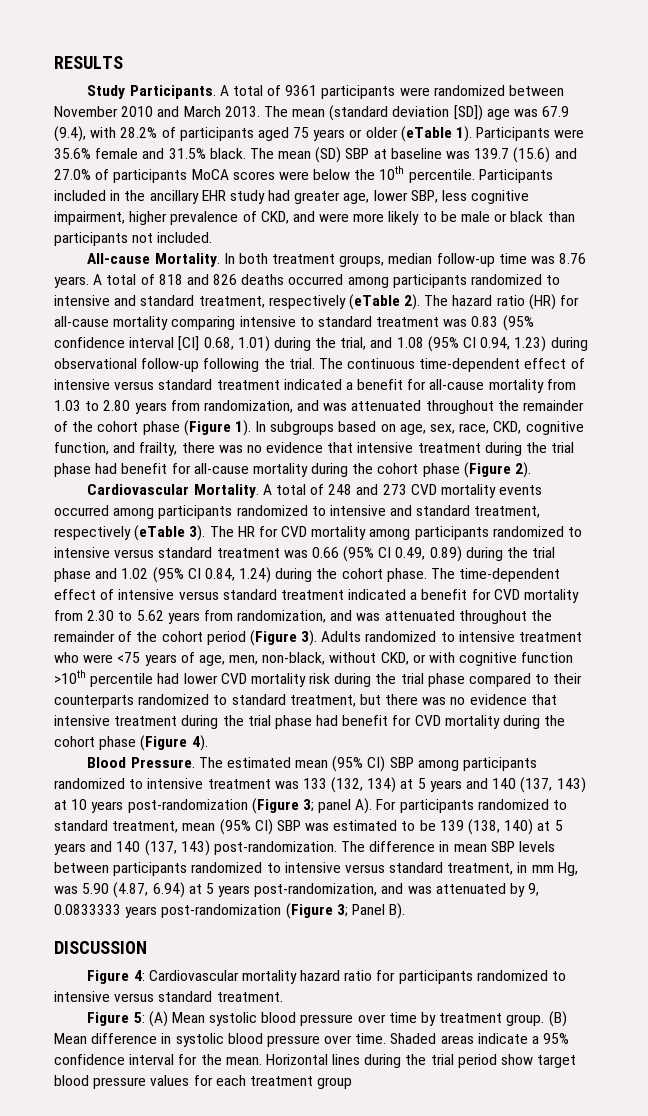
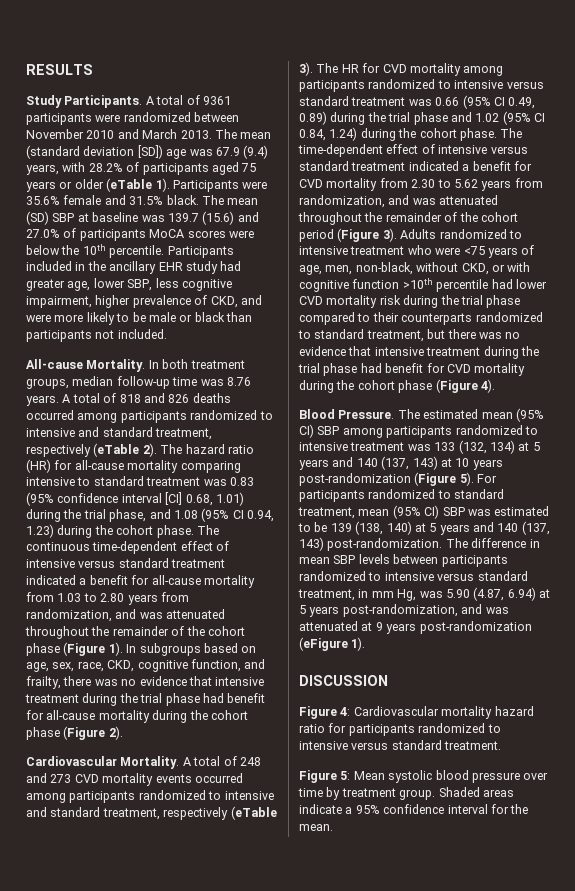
- The mean (standard deviation [SD]) age was 67.9 (9.4), with 28.2% of participants aged 75 years or older (eTable 1).
+ The mean (standard deviation [SD]) age was 67.9 (9.4) years, with 28.2% of participants aged 75 years or older (eTable 1).
- The hazard ratio (HR) for all-cause mortality comparing intensive to standard treatment was 0.83 (95% confidence interval [CI] 0.68, 1.01) during the trial, and 1.08 (95% CI 0.94, 1.23) during observational follow-up following the trial.
+ The hazard ratio (HR) for all-cause mortality comparing intensive to standard treatment was 0.83 (95% confidence interval [CI] 0.68, 1.01) during the trial phase, and 1.08 (95% CI 0.94, 1.23) during the cohort phase.
- The estimated mean (95% CI) SBP among participants randomized to intensive treatment was 133 (132, 134) at 5 years and 140 (137, 143) at 10 years post-randomization (Figure 3; panel A). For participants randomized to standard treatment, mean (95% CI) SBP was estimated to be 139 (138, 140) at 5 years and 140 (137, 143) post-randomization.
+ The estimated mean (95% CI) SBP among participants randomized to intensive treatment was 133 (132, 134) at 5 years and 140 (137, 143) at 10 years post-randomization (Figure 5). For participants randomized to standard treatment, mean (95% CI) SBP was estimated to be 139 (138, 140) at 5 years and 140 (137, 143) post-randomization.
- The difference in mean SBP levels between participants randomized to intensive versus standard treatment, in mm Hg, was 5.90 (4.87, 6.94) at 5 years post-randomization, and was attenuated by 9, 0.0833333 years post-randomization (Figure 3; Panel B).
+ The difference in mean SBP levels between participants randomized to intensive versus standard treatment, in mm Hg, was 5.90 (4.87, 6.94) at 5 years post-randomization, and was attenuated at 9 years post-randomization (eFigure 1).
- Figure 5: (A) Mean systolic blood pressure over time by treatment group.
+ Figure 5: Mean systolic blood pressure over time by treatment group.
- (B) Mean difference in systolic blood pressure over time.
- Horizontal lines during the trial period show target blood pressure values for each treatment group

